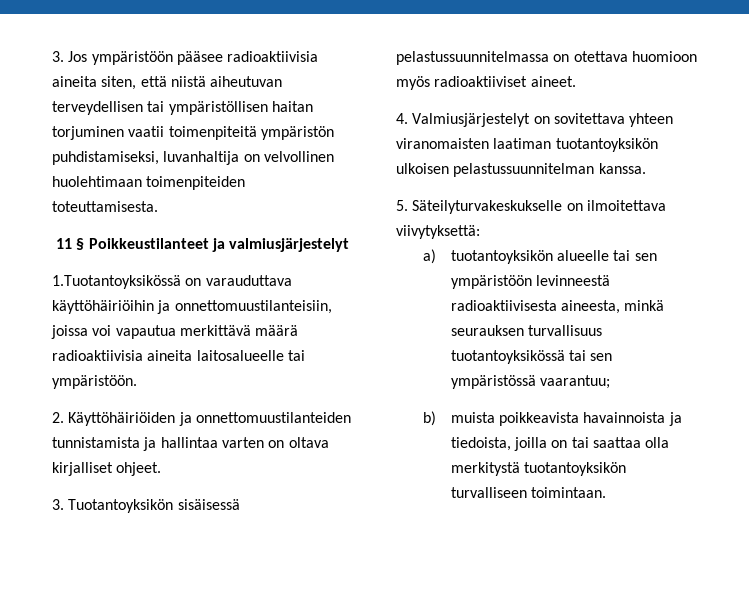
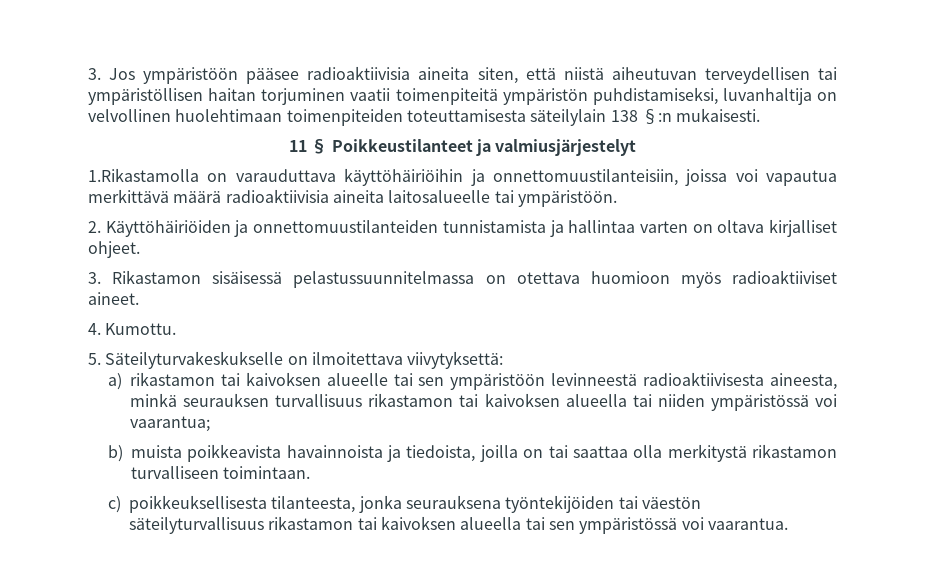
- 3. Jos ympäristöön pääsee radioaktiivisia aineita siten, että niistä aiheutuvan terveydellisen tai ympäristöllisen haitan torjuminen vaatii toimenpiteitä ympäristön puhdistamiseksi, luvanhaltija on velvollinen huolehtimaan toimenpiteiden toteuttamisesta.
+ 3. Jos ympäristöön pääsee radioaktiivisia aineita siten, että niistä aiheutuvan terveydellisen tai ympäristöllisen haitan torjuminen vaatii toimenpiteitä ympäristön puhdistamiseksi, luvanhaltija on velvollinen huolehtimaan toimenpiteiden toteuttamisesta säteilylain 138 §:n mukaisesti.
- 1.Tuotantoyksikössä on varauduttava käyttöhäiriöihin ja onnettomuustilanteisiin, joissa voi vapautua merkittävä määrä radioaktiivisia aineita laitosalueelle tai ympäristöön.
+ 1.Rikastamolla on varauduttava käyttöhäiriöihin ja onnettomuustilanteisiin, joissa voi vapautua merkittävä määrä radioaktiivisia aineita laitosalueelle tai ympäristöön.
- 3. Tuotantoyksikön sisäisessä pelastussuunnitelmassa on otettava huomioon myös radioaktiiviset aineet.
+ 3. Rikastamon sisäisessä pelastussuunnitelmassa on otettava huomioon myös radioaktiiviset aineet.
- 4. Valmiusjärjestelyt on sovitettava yhteen viranomaisten laatiman tuotantoyksikön ulkoisen pelastussuunnitelman kanssa.
+ 4. Kumottu.
- a) tuotantoyksikön alueelle tai sen ympäristöön levinneestä radioaktiivisesta aineesta, minkä seurauksen turvallisuus tuotantoyksikössä tai sen ympäristössä vaarantuu;
+ a) rikastamon tai kaivoksen alueelle tai sen ympäristöön levinneestä radioaktiivisesta aineesta, minkä seurauksen turvallisuus rikastamon tai kaivoksen alueella tai niiden ympäristössä voi vaarantua;
- b) muista poikkeavista havainnoista ja tiedoista, joilla on tai saattaa olla merkitystä tuotantoyksikön turvalliseen toimintaan.
+ b) muista poikkeavista havainnoista ja tiedoista, joilla on tai saattaa olla merkitystä rikastamon turvalliseen toimintaan.
+ c) poikkeuksellisesta tilanteesta, jonka seurauksena työntekijöiden tai väestön säteilyturvallisuus rikastamon tai kaivoksen alueella tai sen ympäristössä voi vaarantua.

